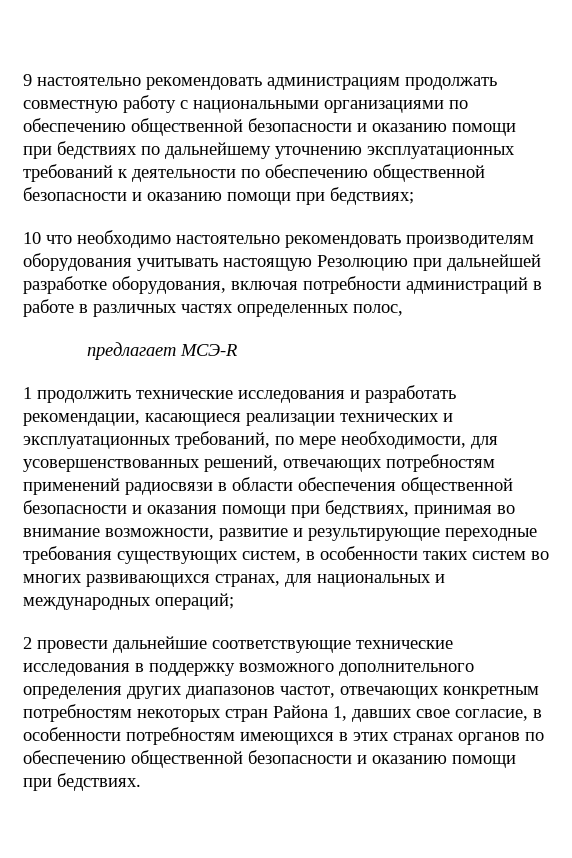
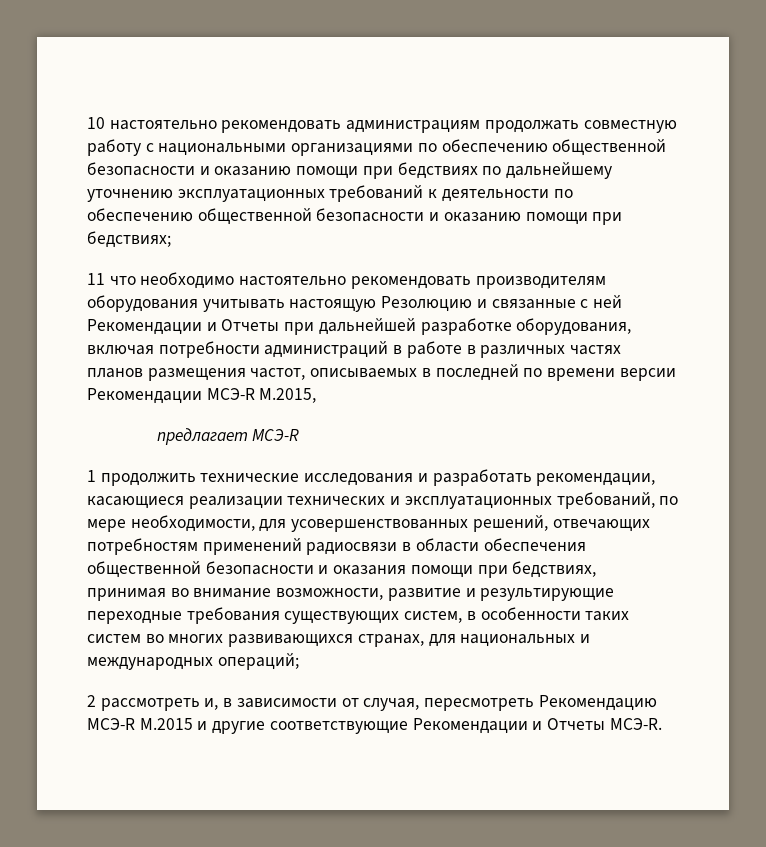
- 9 настоятельно рекомендовать администрациям продолжать совместную работу с национальными организациями по обеспечению общественной безопасности и оказанию помощи при бедствиях по дальнейшему уточнению эксплуатационных требований к деятельности по обеспечению общественной безопасности и оказанию помощи при бедствиях;
+ 10 настоятельно рекомендовать администрациям продолжать совместную работу с национальными организациями по обеспечению общественной безопасности и оказанию помощи при бедствиях по дальнейшему уточнению эксплуатационных требований к деятельности по обеспечению общественной безопасности и оказанию помощи при бедствиях;
- 10 что необходимо настоятельно рекомендовать производителям оборудования учитывать настоящую Резолюцию при дальнейшей разработке оборудования, включая потребности администраций в работе в различных частях определенных полос,
+ 11 что необходимо настоятельно рекомендовать производителям оборудования учитывать настоящую Резолюцию и связанные с ней Рекомендации и Отчеты при дальнейшей разработке оборудования, включая потребности администраций в работе в различных частях планов размещения частот, описываемых в последней по времени версии Рекомендации МСЭ-R M.2015,
- 2 провести дальнейшие соответствующие технические исследования в поддержку возможного дополнительного определения других диапазонов частот, отвечающих конкретным потребностям некоторых стран Района 1, давших свое согласие, в особенности потребностям имеющихся в этих странах органов по обеспечению общественной безопасности и оказанию помощи при бедствиях.
+ 2 рассмотреть и, в зависимости от случая, пересмотреть Рекомендацию МСЭ-R M.2015 и другие соответствующие Рекомендации и Отчеты МСЭ-R.

